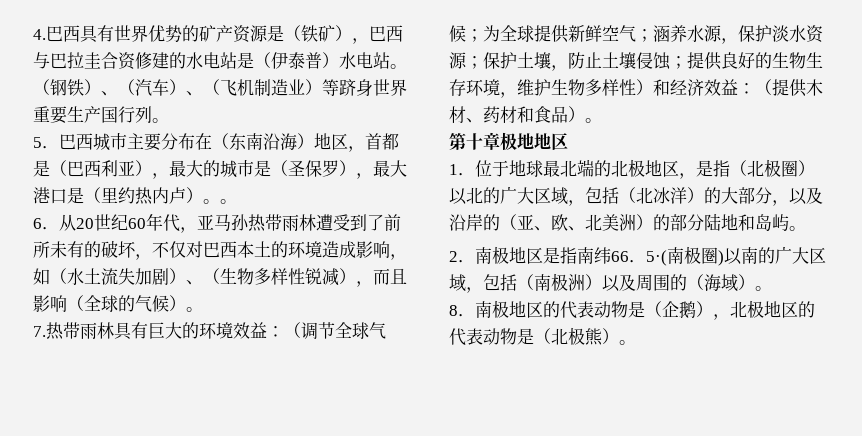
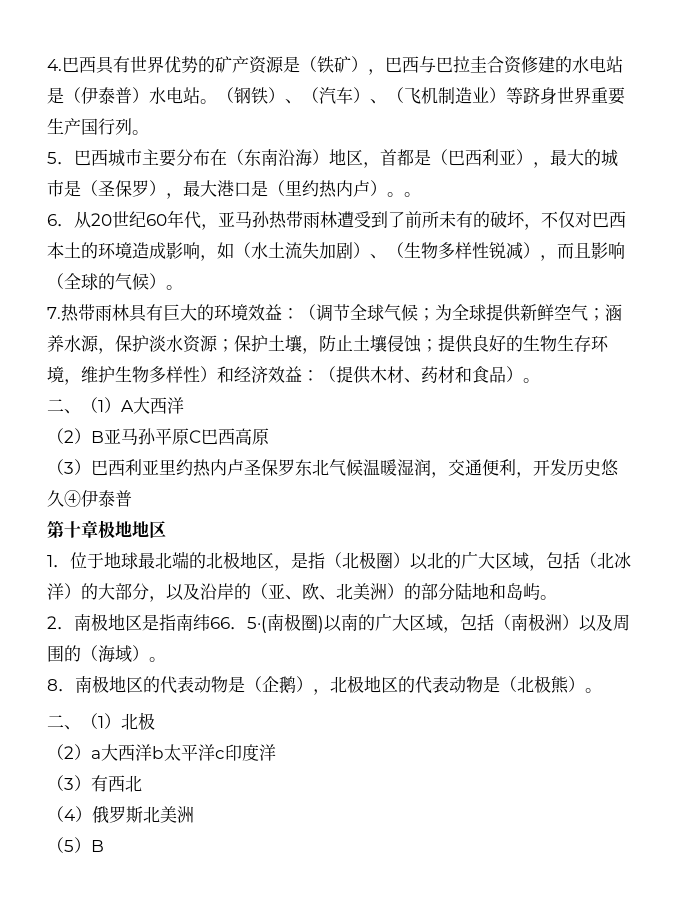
+ 二、（1）A大西洋
+ （2）B亚马孙平原C巴西高原
+ （3）巴西利亚里约热内卢圣保罗东北气候温暖湿润，交通便利，开发历史悠久④伊泰普
+ 二、（1）北极
+ （2）a大西洋b太平洋c印度洋
+ （3）有西北
+ （4）俄罗斯北美洲
+ （5）B

